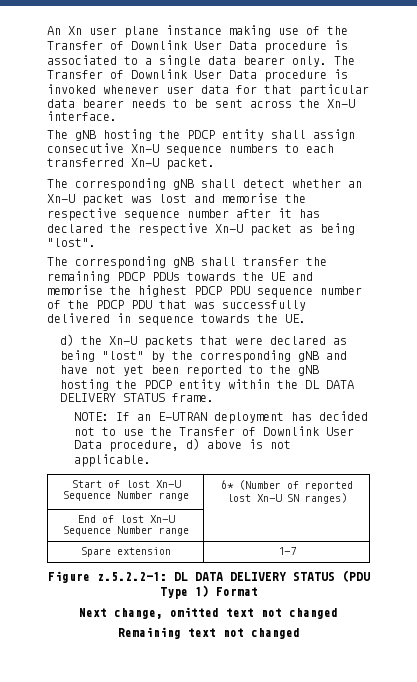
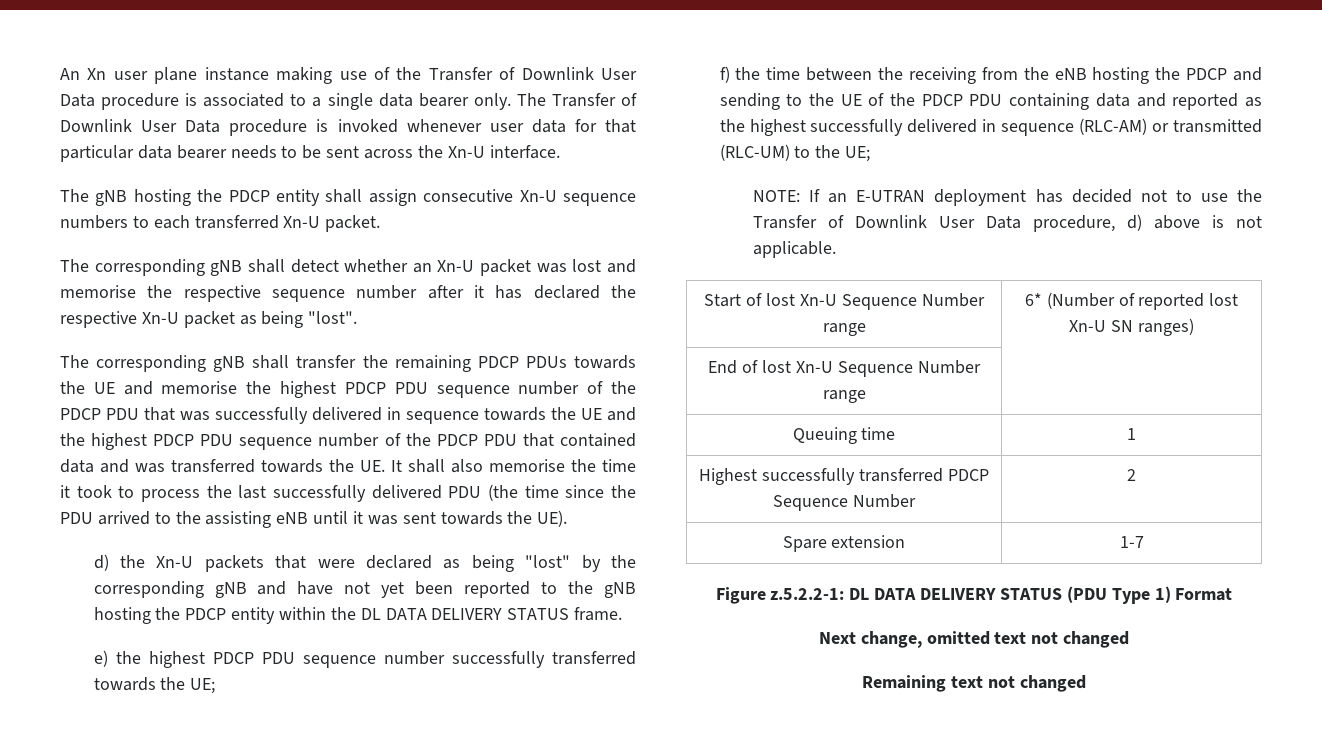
- The corresponding gNB shall transfer the remaining PDCP PDUs towards the UE and memorise the highest PDCP PDU sequence number of the PDCP PDU that was successfully delivered in sequence towards the UE.
+ The corresponding gNB shall transfer the remaining PDCP PDUs towards the UE and memorise the highest PDCP PDU sequence number of the PDCP PDU that was successfully delivered in sequence towards the UE and the highest PDCP PDU sequence number of the PDCP PDU that contained data and was transferred towards the UE. It shall also memorise the time it took to process the last successfully delivered PDU (the time since the PDU arrived to the assisting eNB until it was sent towards the UE).
+ e) the highest PDCP PDU sequence number successfully transferred towards the UE;
+ f) the time between the receiving from the eNB hosting the PDCP and sending to the UE of the PDCP PDU containing data and reported as the highest successfully delivered in sequence (RLC-AM) or transmitted (RLC-UM) to the UE;
+ Queuing time | 1
+ Highest successfully transferred PDCP Sequence Number | 2

